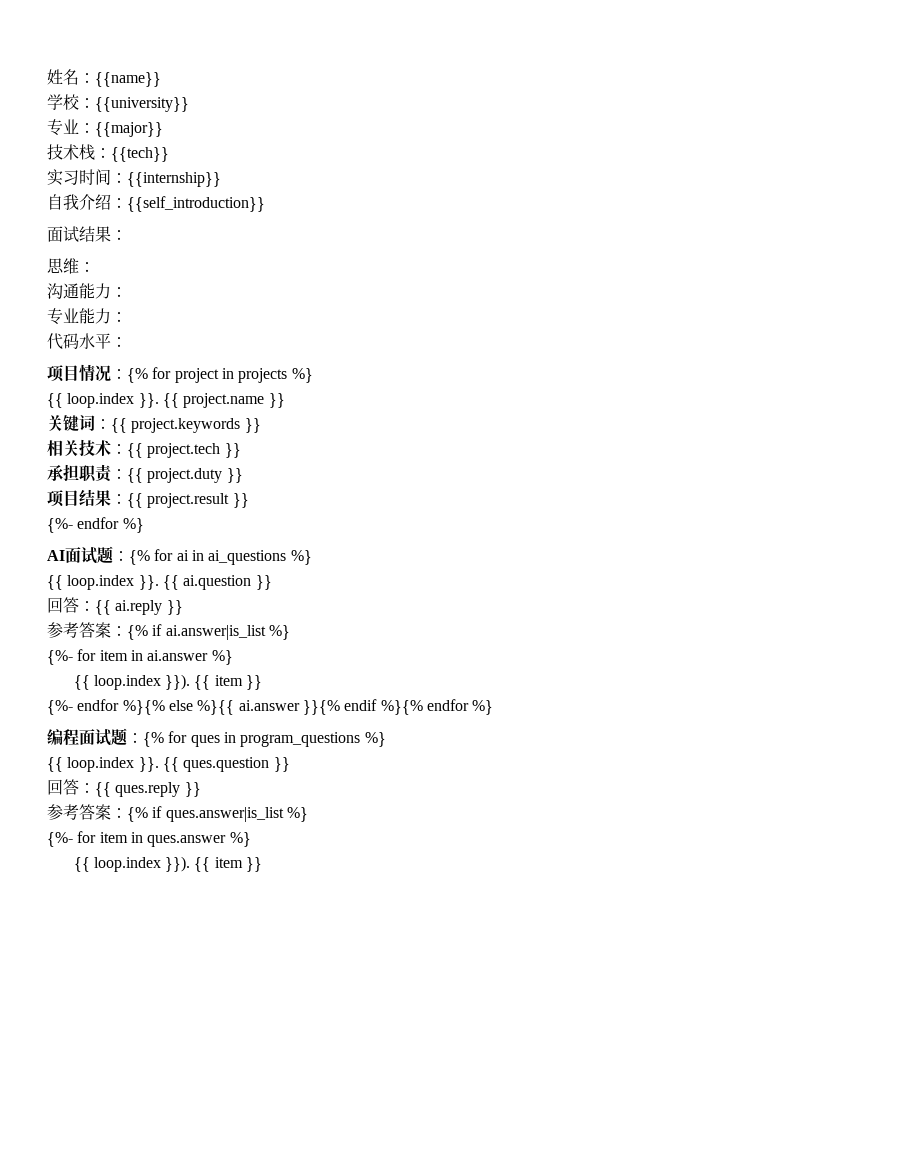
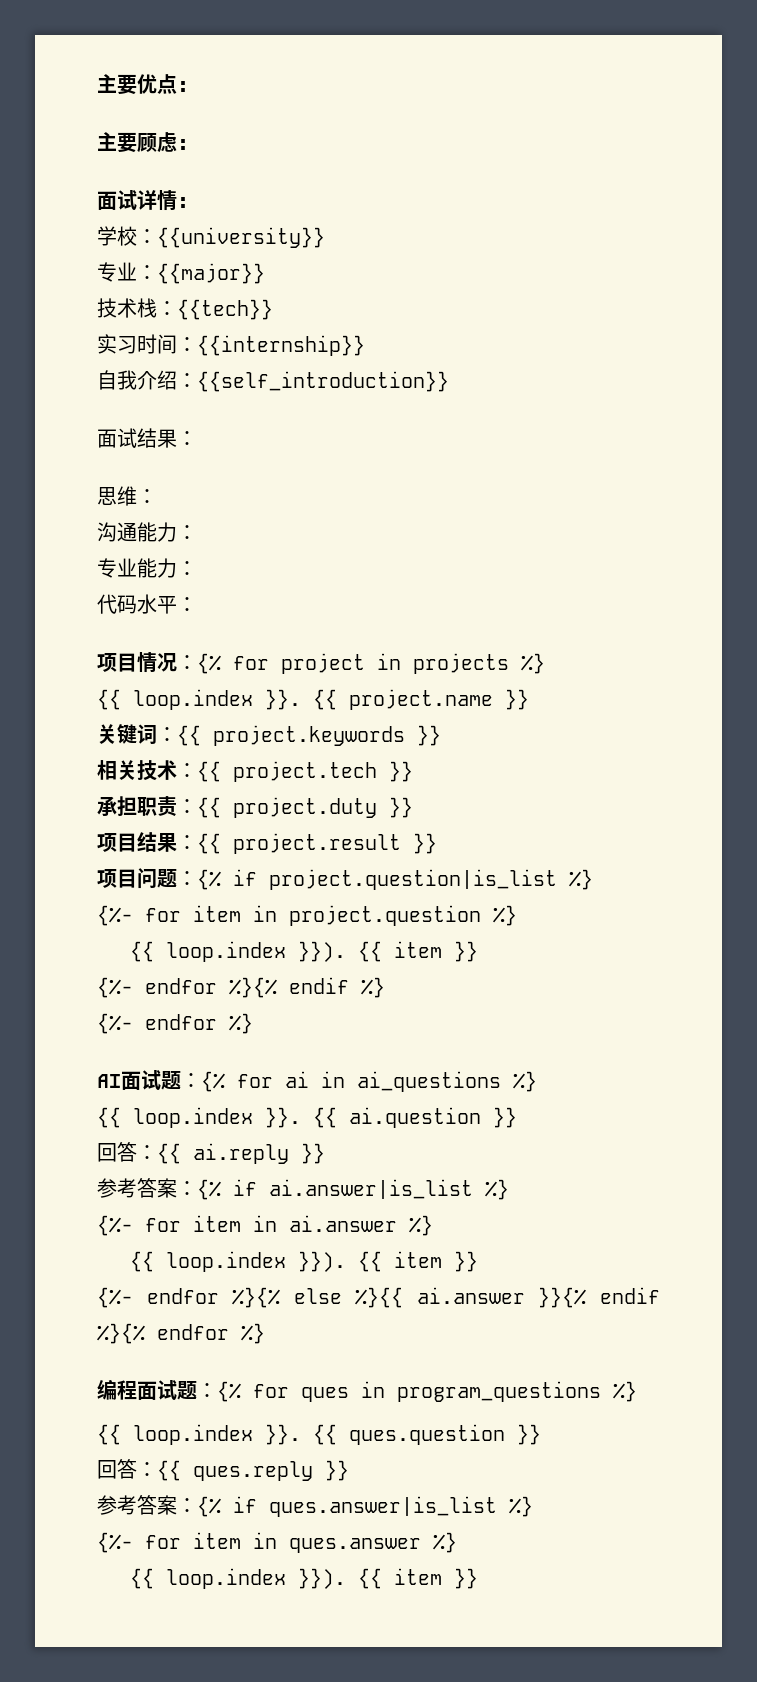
- 姓名：{{name}}
+ 主要优点:
+ 主要顾虑:
+ 面试详情:
+ 项目问题：{% if project.question|is_list %}
+ {%- for item in project.question %}
+ {{ loop.index }}). {{ item }}
+ {%- endfor %}{% endif %}

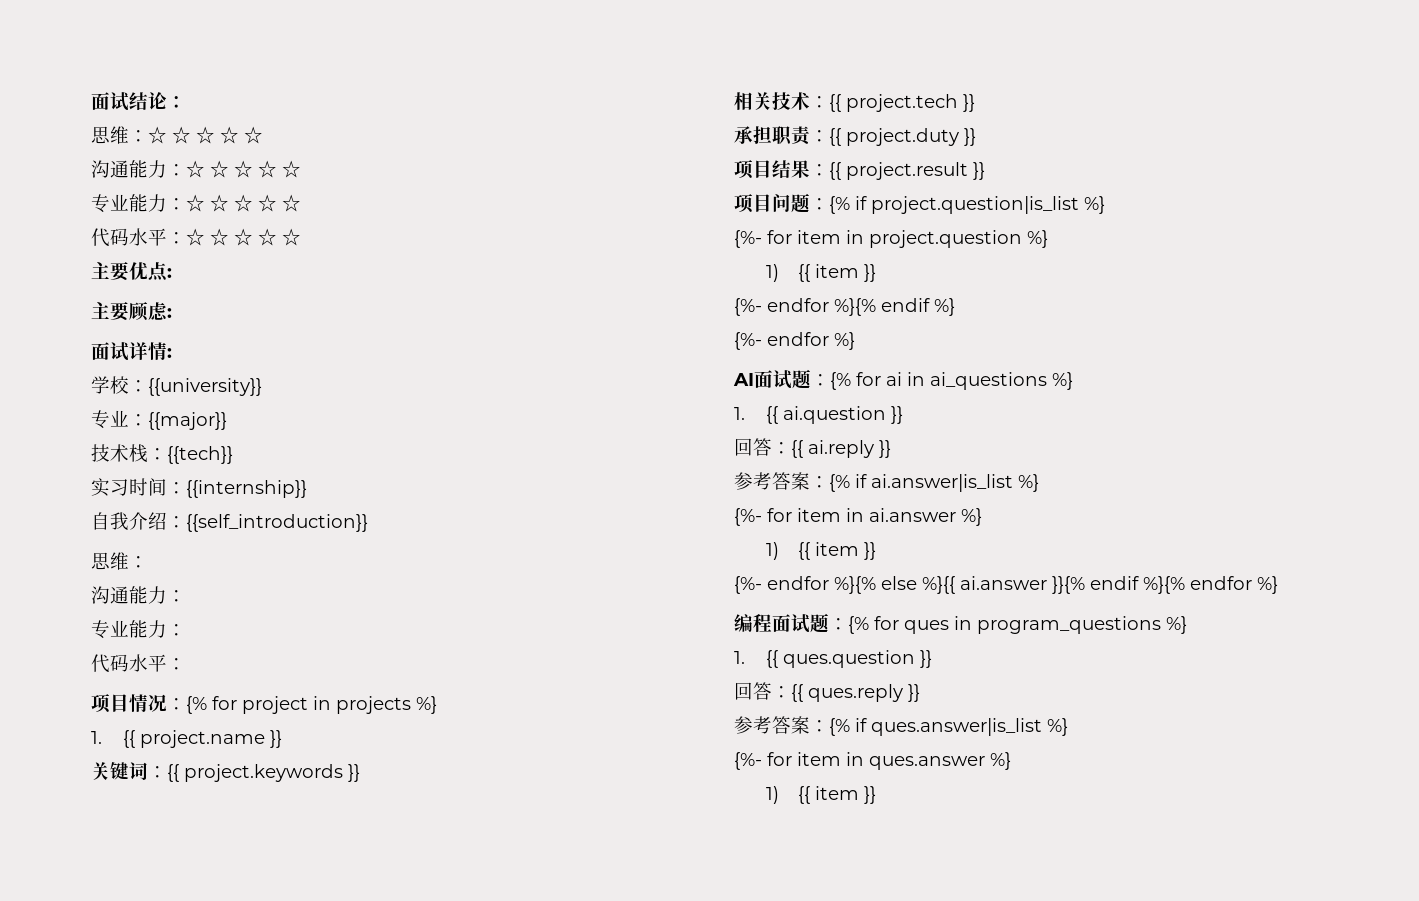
+ 面试结论：
+ 思维：☆ ☆ ☆ ☆ ☆
+ 沟通能力：☆ ☆ ☆ ☆ ☆
+ 专业能力：☆ ☆ ☆ ☆ ☆
+ 代码水平：☆ ☆ ☆ ☆ ☆
- 面试结果：
- {{ loop.index }}. {{ project.name }}
+ 1. {{ project.name }}
  {%- for item in project.question %}
- {{ loop.index }}). {{ item }}
+ 1) {{ item }}
- {{ loop.index }}. {{ ai.question }}
+ 1. {{ ai.question }}
  {%- for item in ai.answer %}
- {{ loop.index }}). {{ item }}
+ 1) {{ item }}
- {{ loop.index }}. {{ ques.question }}
+ 1. {{ ques.question }}
  {%- for item in ques.answer %}
- {{ loop.index }}). {{ item }}
+ 1) {{ item }}

